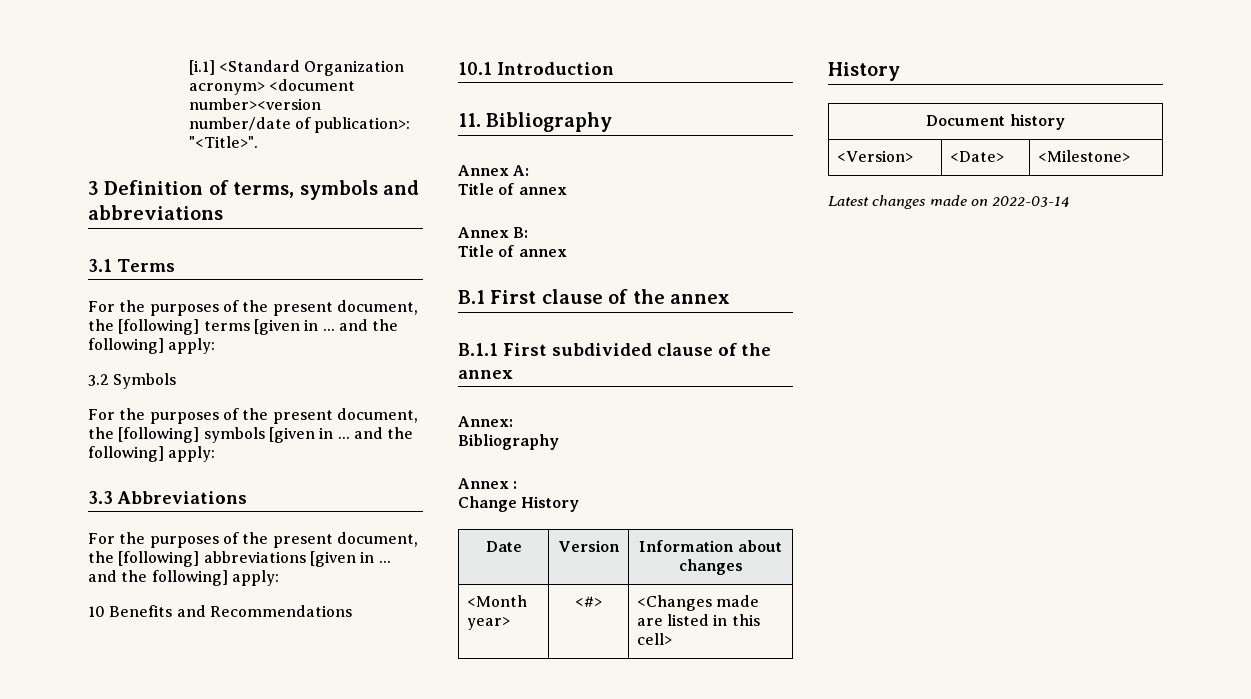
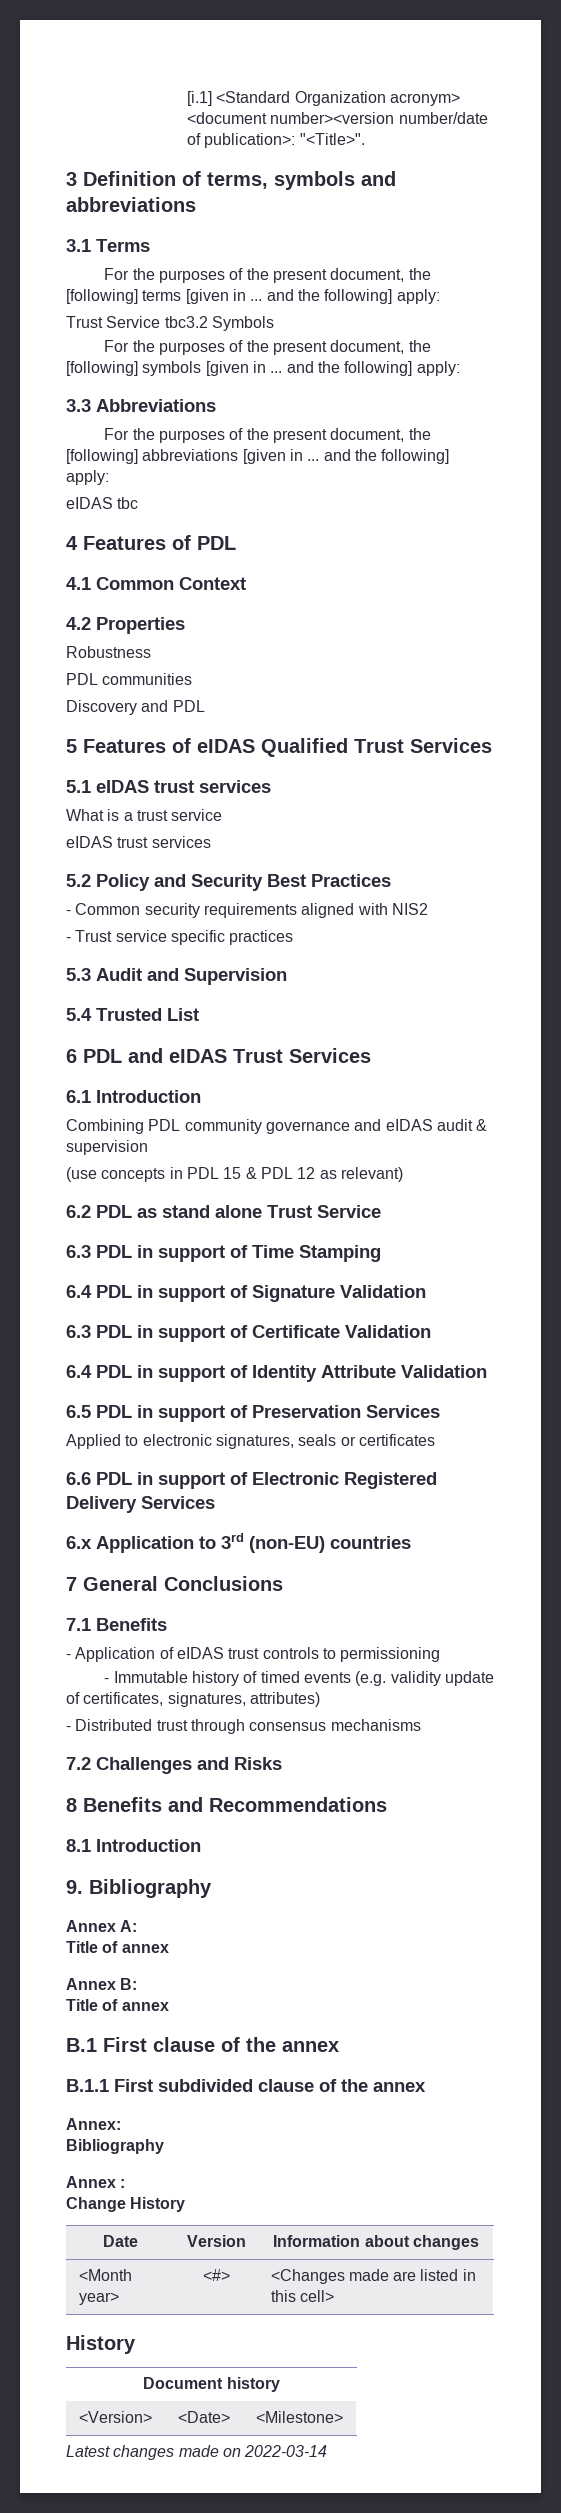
- 3.2 Symbols
+ Trust Service tbc3.2 Symbols
- 10 Benefits and Recommendations
+ eIDAS tbc
+ 4 Features of PDL
+ 4.1 Common Context
+ 4.2 Properties
+ Robustness
+ PDL communities
+ Discovery and PDL
+ 5 Features of eIDAS Qualified Trust Services
+ 5.1 eIDAS trust services
+ What is a trust service
+ eIDAS trust services
+ 5.2 Policy and Security Best Practices
+ - Common security requirements aligned with NIS2
+ - Trust service specific practices
+ 5.3 Audit and Supervision
+ 5.4 Trusted List
+ 6 PDL and eIDAS Trust Services
+ 6.1 Introduction
+ Combining PDL community governance and eIDAS audit & supervision
+ (use concepts in PDL 15 & PDL 12 as relevant)
+ 6.2 PDL as stand alone Trust Service
+ 6.3 PDL in support of Time Stamping
+ 6.4 PDL in support of Signature Validation
+ 6.3 PDL in support of Certificate Validation
+ 6.4 PDL in support of Identity Attribute Validation
+ 6.5 PDL in support of Preservation Services
+ Applied to electronic signatures, seals or certificates
+ 6.6 PDL in support of Electronic Registered Delivery Services
+ 6.x Application to 3rd (non-EU) countries
+ 7 General Conclusions
+ 7.1 Benefits
+ - Application of eIDAS trust controls to permissioning
+ - Immutable history of timed events (e.g. validity update of certificates, signatures, attributes)
+ - Distributed trust through consensus mechanisms
+ 7.2 Challenges and Risks
+ 8 Benefits and Recommendations
- 10.1 Introduction
- 11. Bibliography
+ 8.1 Introduction
+ 9. Bibliography

